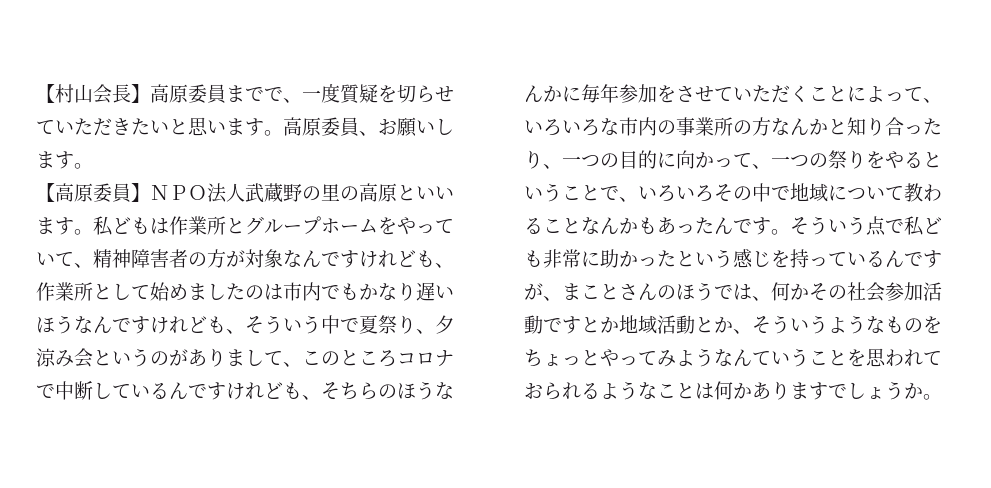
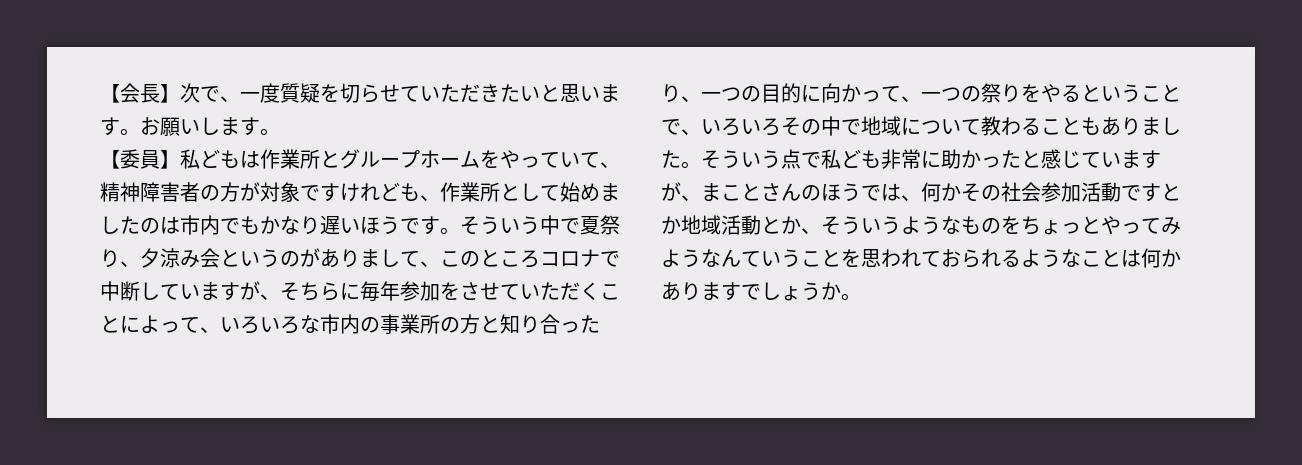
- 【村山会長】高原委員までで、一度質疑を切らせていただきたいと思います。
+ 【会長】次で、一度質疑を切らせていただきたいと思います。
- 高原委員、お願いします。
+ お願いします。
- 【高原委員】ＮＰＯ法人武蔵野の里の高原といいます。私どもは作業所とグループホームをやっていて、精神障害者の方が対象なんですけれども、作業所として始めましたのは市内でもかなり遅いほうなんですけれども、そういう中で夏祭り、夕涼み会というのがありまして、このところコロナで中断しているんですけれども、そちらのほうなんかに毎年参加をさせていただくことによって、いろいろな市内の事業所の方なんかと知り合ったり、一つの目的に向かって、一つの祭りをやるということで、いろいろその中で地域について教わることなんかもあったんです。
+ 【委員】私どもは作業所とグループホームをやっていて、精神障害者の方が対象ですけれども、作業所として始めましたのは市内でもかなり遅いほうです。そういう中で夏祭り、夕涼み会というのがありまして、このところコロナで中断していますが、そちらに毎年参加をさせていただくことによって、いろいろな市内の事業所の方と知り合ったり、一つの目的に向かって、一つの祭りをやるということで、いろいろその中で地域について教わることもありました。
- そういう点で私ども非常に助かったという感じを持っているんですが、まことさんのほうでは、何かその社会参加活動ですとか地域活動とか、そういうようなものをちょっとやってみようなんていうことを思われておられるようなことは何かありますでしょうか。
+ そういう点で私ども非常に助かったと感じていますが、まことさんのほうでは、何かその社会参加活動ですとか地域活動とか、そういうようなものをちょっとやってみようなんていうことを思われておられるようなことは何かありますでしょうか。

